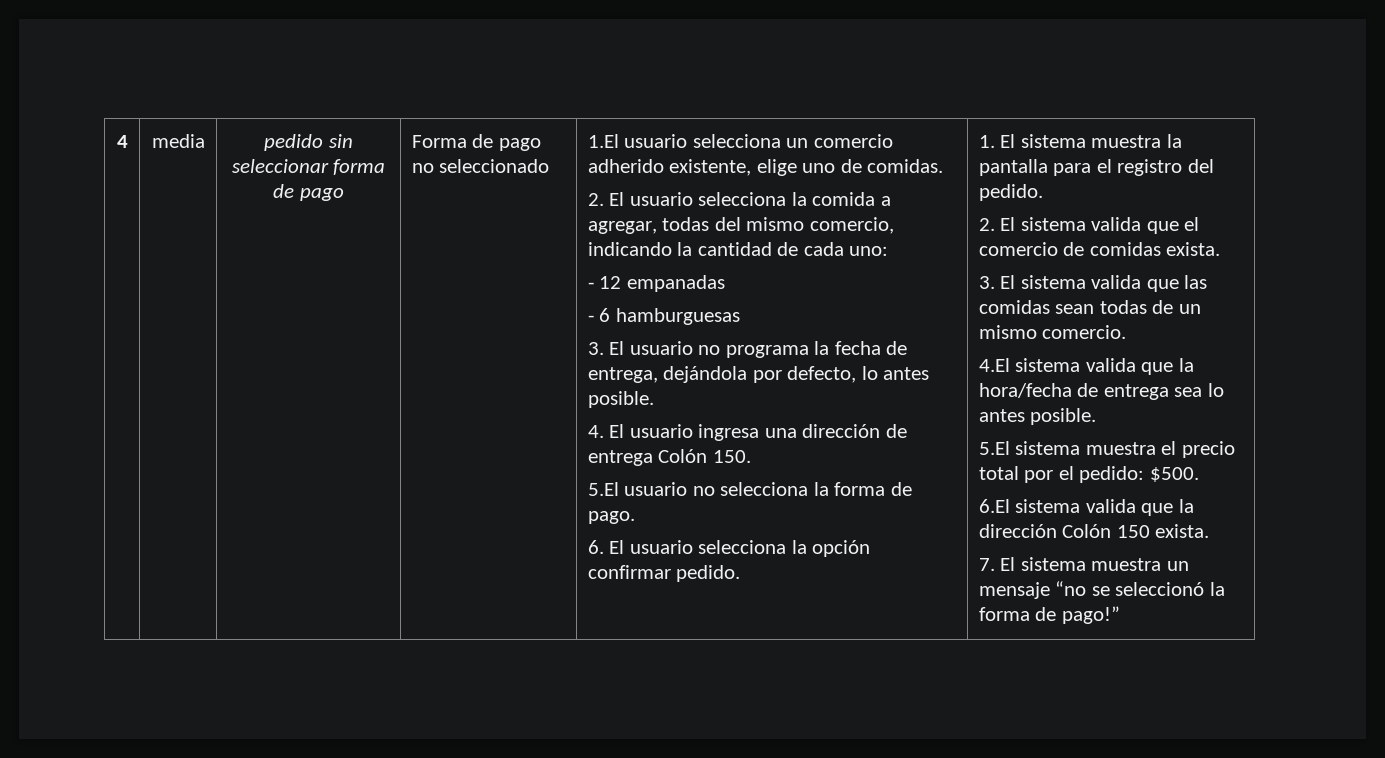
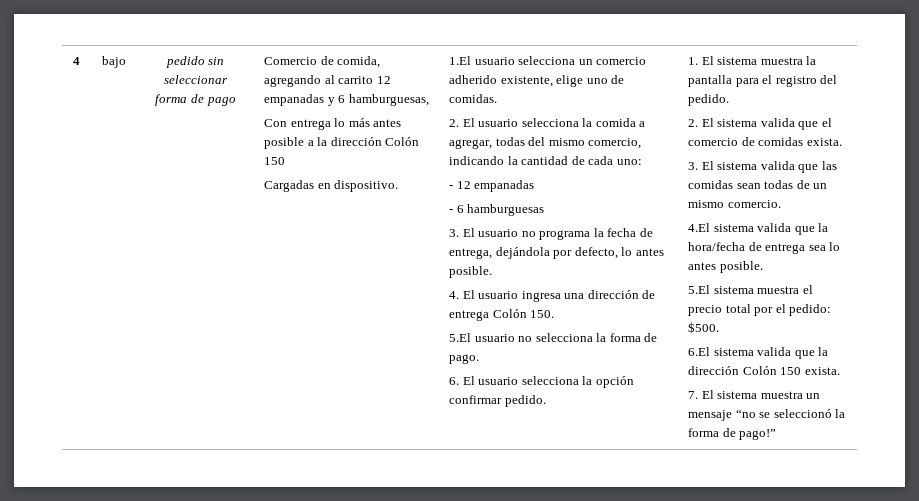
- media
+ bajo
- Forma de pago no seleccionado
+ Comercio de comida, agregando al carrito 12 empanadas y 6 hamburguesas,
+ Con entrega lo más antes posible a la dirección Colón 150
+ Cargadas en dispositivo.

